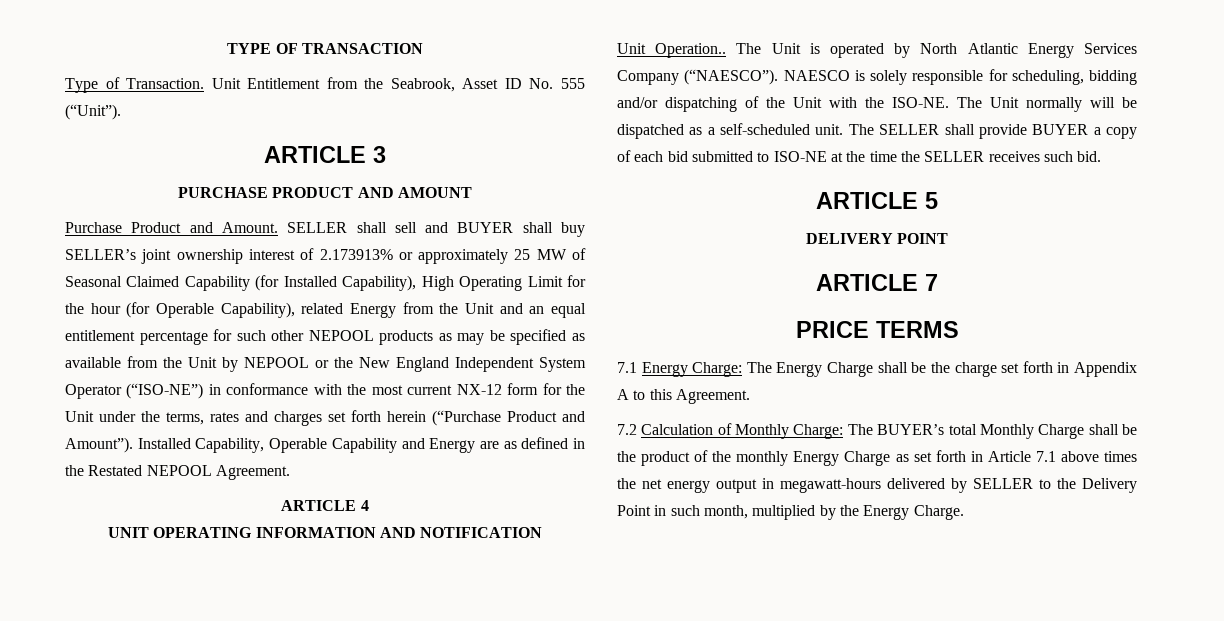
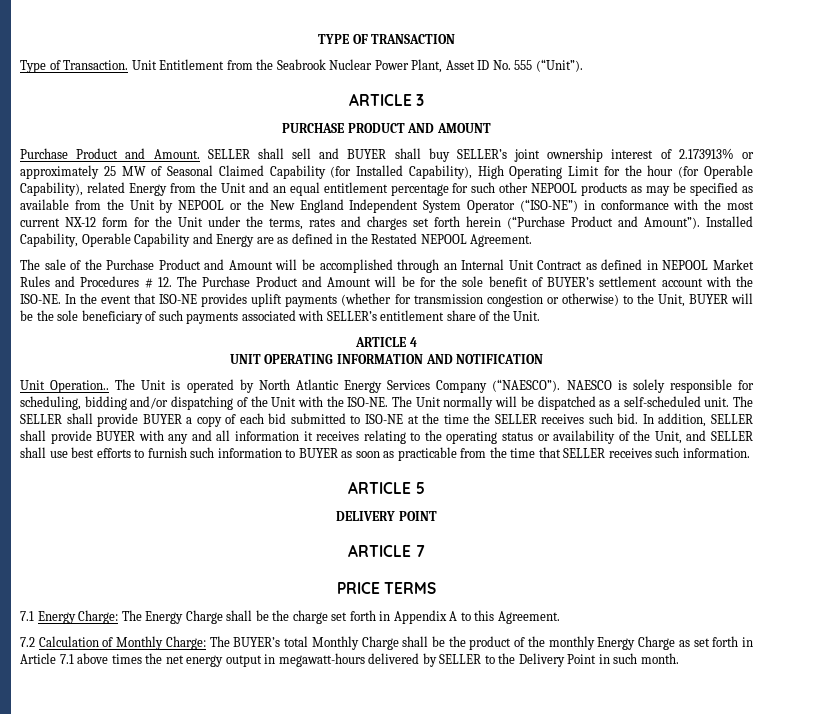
- Unit Entitlement from the Seabrook, Asset ID No. 555 (“Unit”).
+ Unit Entitlement from the Seabrook Nuclear Power Plant, Asset ID No. 555 (“Unit”).
+ The sale of the Purchase Product and Amount will be accomplished through an Internal Unit Contract as defined in NEPOOL Market Rules and Procedures # 12. The Purchase Product and Amount will be for the sole benefit of BUYER’s settlement account with the ISO-NE. In the event that ISO-NE provides uplift payments (whether for transmission congestion or otherwise) to the Unit, BUYER will be the sole beneficiary of such payments associated with SELLER’s entitlement share of the Unit.
+ In addition, SELLER shall provide BUYER with any and all information it receives relating to the operating status or availability of the Unit, and SELLER shall use best efforts to furnish such information to BUYER as soon as practicable from the time that SELLER receives such information.
- 7.2 Calculation of Monthly Charge: The BUYER’s total Monthly Charge shall be the product of the monthly Energy Charge as set forth in Article 7.1 above times the net energy output in megawatt-hours delivered by SELLER to the Delivery Point in such month, multiplied by the Energy Charge.
+ 7.2 Calculation of Monthly Charge: The BUYER’s total Monthly Charge shall be the product of the monthly Energy Charge as set forth in Article 7.1 above times the net energy output in megawatt-hours delivered by SELLER to the Delivery Point in such month.

